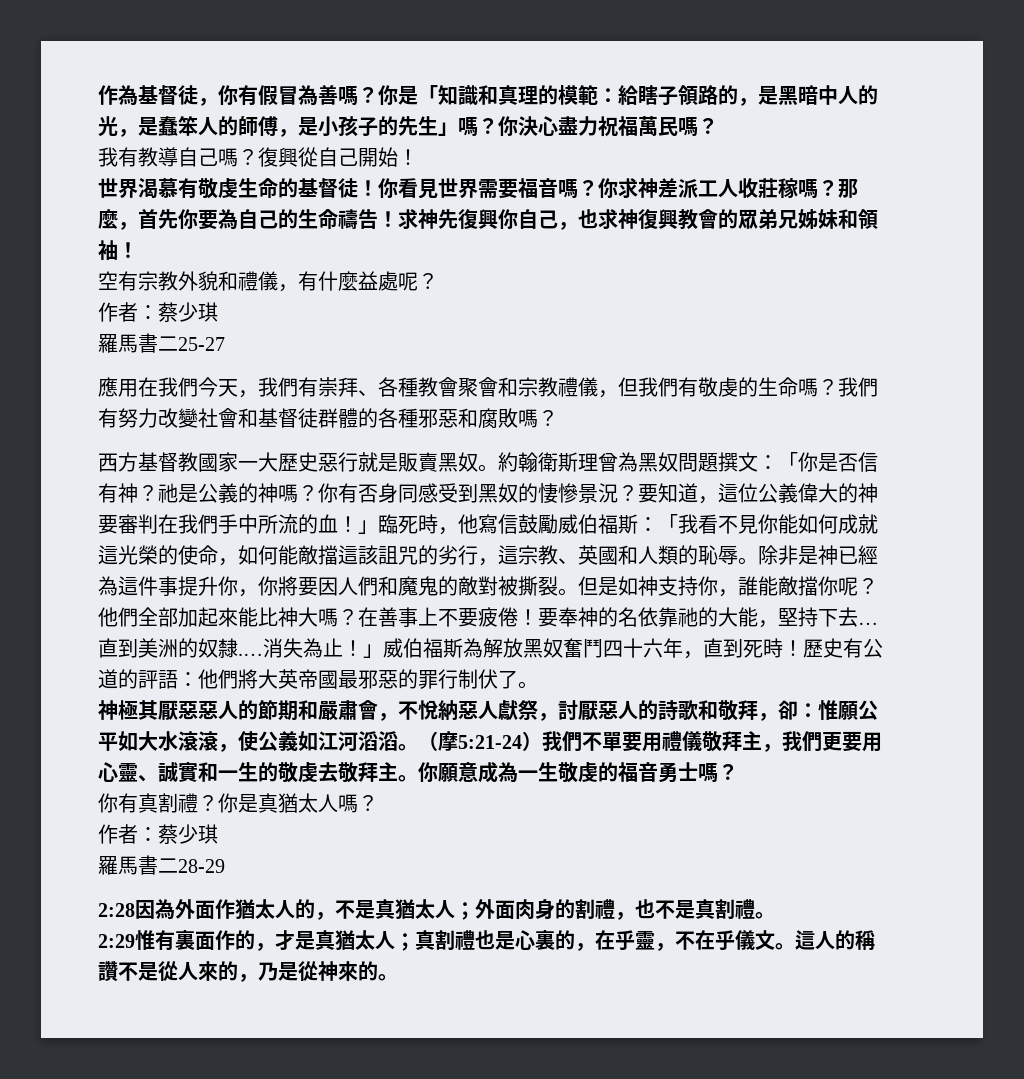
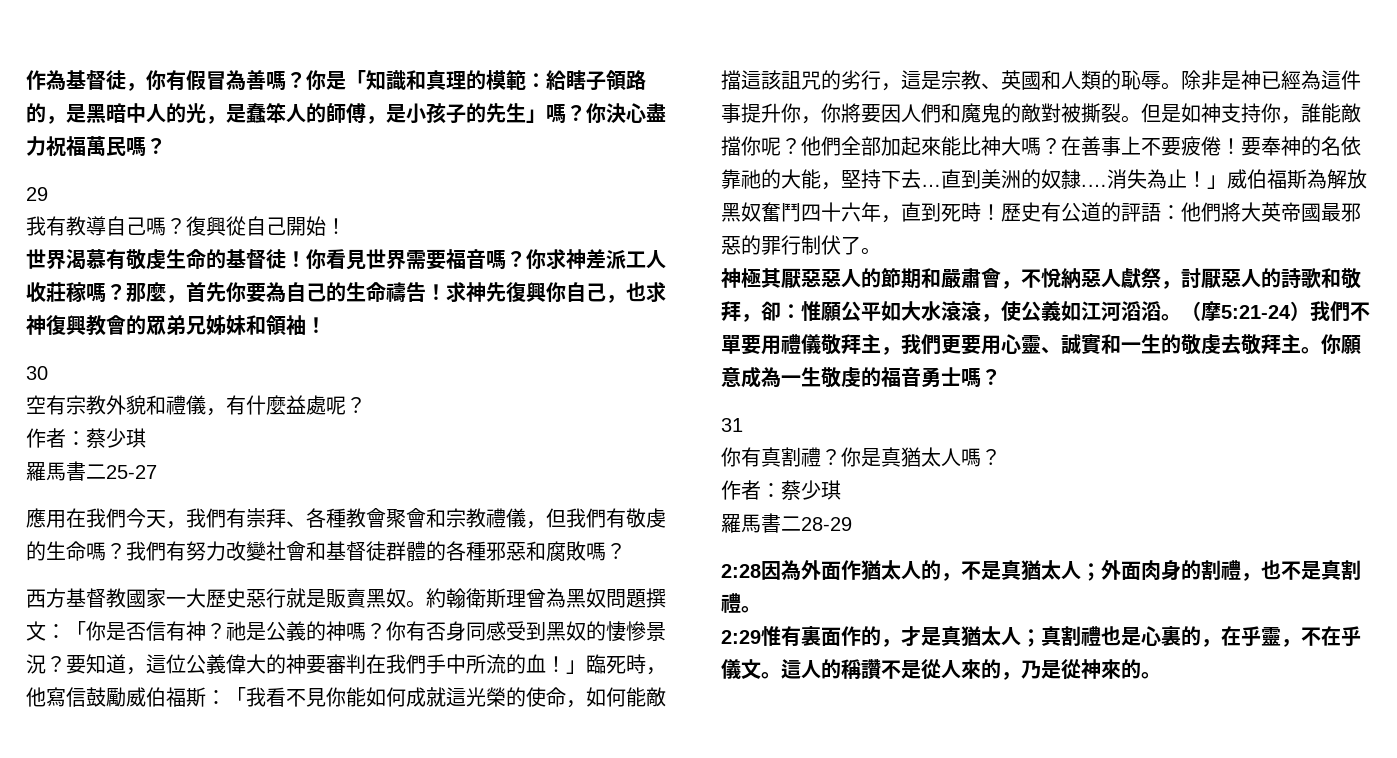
+ 29
+ 30
- 要知道，這位公義偉大的神要審判在我們手中所流的血！」臨死時，他寫信鼓勵威伯福斯：「我看不見你能如何成就這光榮的使命，如何能敵擋這該詛咒的劣行，這宗教、英國和人類的恥辱。
+ 要知道，這位公義偉大的神要審判在我們手中所流的血！」臨死時，他寫信鼓勵威伯福斯：「我看不見你能如何成就這光榮的使命，如何能敵擋這該詛咒的劣行，這是宗教、英國和人類的恥辱。
+ 31

